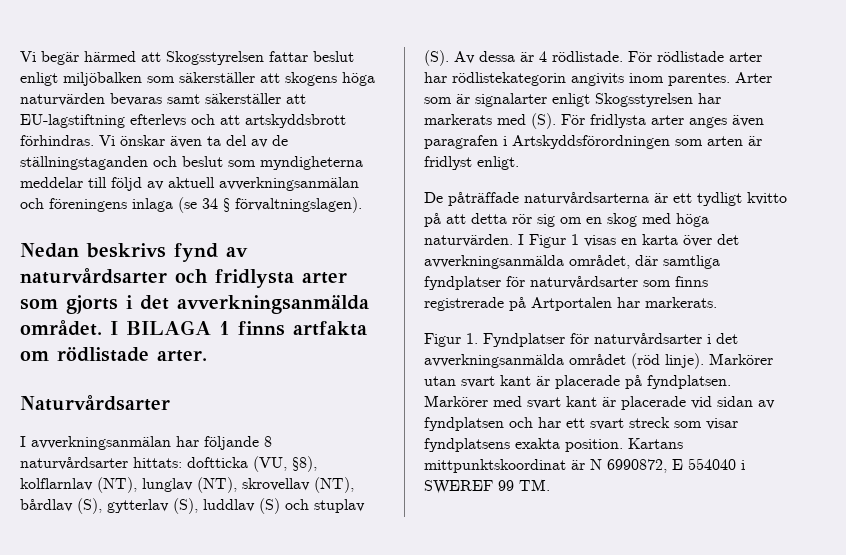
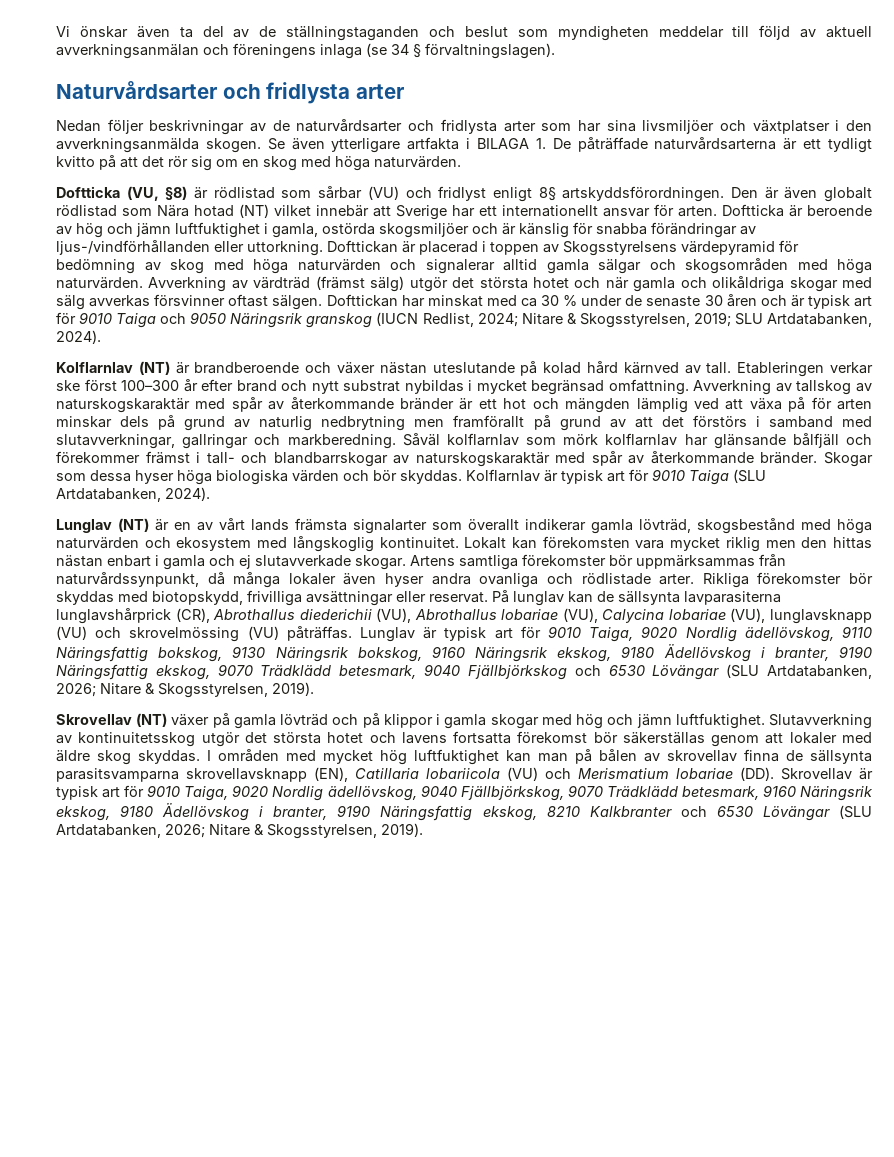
- Vi begär härmed att Skogsstyrelsen fattar beslut enligt miljöbalken som säkerställer att skogens höga naturvärden bevaras samt säkerställer att EU-lagstiftning efterlevs och att artskyddsbrott förhindras. Vi önskar även ta del av de ställningstaganden och beslut som myndigheterna meddelar till följd av aktuell avverkningsanmälan och föreningens inlaga (se 34 § förvaltningslagen).
+ Vi önskar även ta del av de ställningstaganden och beslut som myndigheten meddelar till följd av aktuell avverkningsanmälan och föreningens inlaga (se 34 § förvaltningslagen).
- Nedan beskrivs fynd av naturvårdsarter och fridlysta arter som gjorts i det avverkningsanmälda området. I BILAGA 1 finns artfakta om rödlistade arter.
- Naturvårdsarter
- I avverkningsanmälan har följande 8 naturvårdsarter hittats: doftticka (VU, §8), kolflarnlav (NT), lunglav (NT), skrovellav (NT), bårdlav (S), gytterlav (S), luddlav (S) och stuplav (S). Av dessa är 4 rödlistade. För rödlistade arter har rödlistekategorin angivits inom parentes. Arter som är signalarter enligt Skogsstyrelsen har markerats med (S). För fridlysta arter anges även paragrafen i Artskyddsförordningen som arten är fridlyst enligt.
- De påträffade naturvårdsarterna är ett tydligt kvitto på att detta rör sig om en skog med höga naturvärden. I Figur 1 visas en karta över det avverkningsanmälda området, där samtliga fyndplatser för naturvårdsarter som finns registrerade på Artportalen har markerats.
- Figur 1. Fyndplatser för naturvårdsarter i det avverkningsanmälda området (röd linje). Markörer utan svart kant är placerade på fyndplatsen. Markörer med svart kant är placerade vid sidan av fyndplatsen och har ett svart streck som visar fyndplatsens exakta position. Kartans mittpunktskoordinat är N 6990872, E 554040 i SWEREF 99 TM.
+ Naturvårdsarter och fridlysta arter
+ Nedan följer beskrivningar av de naturvårdsarter och fridlysta arter som har sina livsmiljöer och växtplatser i den avverkningsanmälda skogen. Se även ytterligare artfakta i BILAGA 1. De påträffade naturvårdsarterna är ett tydligt kvitto på att det rör sig om en skog med höga naturvärden.
+ Doftticka (VU, §8) är rödlistad som sårbar (VU) och fridlyst enligt 8§ artskyddsförordningen. Den är även globalt rödlistad som Nära hotad (NT) vilket innebär att Sverige har ett internationellt ansvar för arten. Doftticka är beroende av hög och jämn luftfuktighet i gamla, ostörda skogsmiljöer och är känslig för snabba förändringar av ljus-/vindförhållanden eller uttorkning. Dofttickan är placerad i toppen av Skogsstyrelsens värdepyramid för bedömning av skog med höga naturvärden och signalerar alltid gamla sälgar och skogsområden med höga naturvärden. Avverkning av värdträd (främst sälg) utgör det största hotet och när gamla och olikåldriga skogar med sälg avverkas försvinner oftast sälgen. Dofttickan har minskat med ca 30 % under de senaste 30 åren och är typisk art för 9010 Taiga och 9050 Näringsrik granskog (IUCN Redlist, 2024; Nitare & Skogsstyrelsen, 2019; SLU Artdatabanken, 2024).
+ Kolflarnlav (NT) är brandberoende och växer nästan uteslutande på kolad hård kärnved av tall. Etableringen verkar ske först 100–300 år efter brand och nytt substrat nybildas i mycket begränsad omfattning. Avverkning av tallskog av naturskogskaraktär med spår av återkommande bränder är ett hot och mängden lämplig ved att växa på för arten minskar dels på grund av naturlig nedbrytning men framförallt på grund av att det förstörs i samband med slutavverkningar, gallringar och markberedning. Såväl kolflarnlav som mörk kolflarnlav har glänsande bålfjäll och förekommer främst i tall- och blandbarrskogar av naturskogskaraktär med spår av återkommande bränder. Skogar som dessa hyser höga biologiska värden och bör skyddas. Kolflarnlav är typisk art för 9010 Taiga (SLU Artdatabanken, 2024).
+ Lunglav (NT) är en av vårt lands främsta signalarter som överallt indikerar gamla lövträd, skogsbestånd med höga naturvärden och ekosystem med långskoglig kontinuitet. Lokalt kan förekomsten vara mycket riklig men den hittas nästan enbart i gamla och ej slutavverkade skogar. Artens samtliga förekomster bör uppmärksammas från naturvårdssynpunkt, då många lokaler även hyser andra ovanliga och rödlistade arter. Rikliga förekomster bör skyddas med biotopskydd, frivilliga avsättningar eller reservat. På lunglav kan de sällsynta lavparasiterna lunglavshårprick (CR), Abrothallus diederichii (VU), Abrothallus lobariae (VU), Calycina lobariae (VU), lunglavsknapp (VU) och skrovelmössing (VU) påträffas. Lunglav är typisk art för 9010 Taiga, 9020 Nordlig ädellövskog, 9110 Näringsfattig bokskog, 9130 Näringsrik bokskog, 9160 Näringsrik ekskog, 9180 Ädellövskog i branter, 9190 Näringsfattig ekskog, 9070 Trädklädd betesmark, 9040 Fjällbjörkskog och 6530 Lövängar (SLU Artdatabanken, 2026; Nitare & Skogsstyrelsen, 2019).
+ Skrovellav (NT) växer på gamla lövträd och på klippor i gamla skogar med hög och jämn luftfuktighet. Slutavverkning av kontinuitetsskog utgör det största hotet och lavens fortsatta förekomst bör säkerställas genom att lokaler med äldre skog skyddas. I områden med mycket hög luftfuktighet kan man på bålen av skrovellav finna de sällsynta parasitsvamparna skrovellavsknapp (EN), Catillaria lobariicola (VU) och Merismatium lobariae (DD). Skrovellav är typisk art för 9010 Taiga, 9020 Nordlig ädellövskog, 9040 Fjällbjörkskog, 9070 Trädklädd betesmark, 9160 Näringsrik ekskog, 9180 Ädellövskog i branter, 9190 Näringsfattig ekskog, 8210 Kalkbranter och 6530 Lövängar (SLU Artdatabanken, 2026; Nitare & Skogsstyrelsen, 2019).

